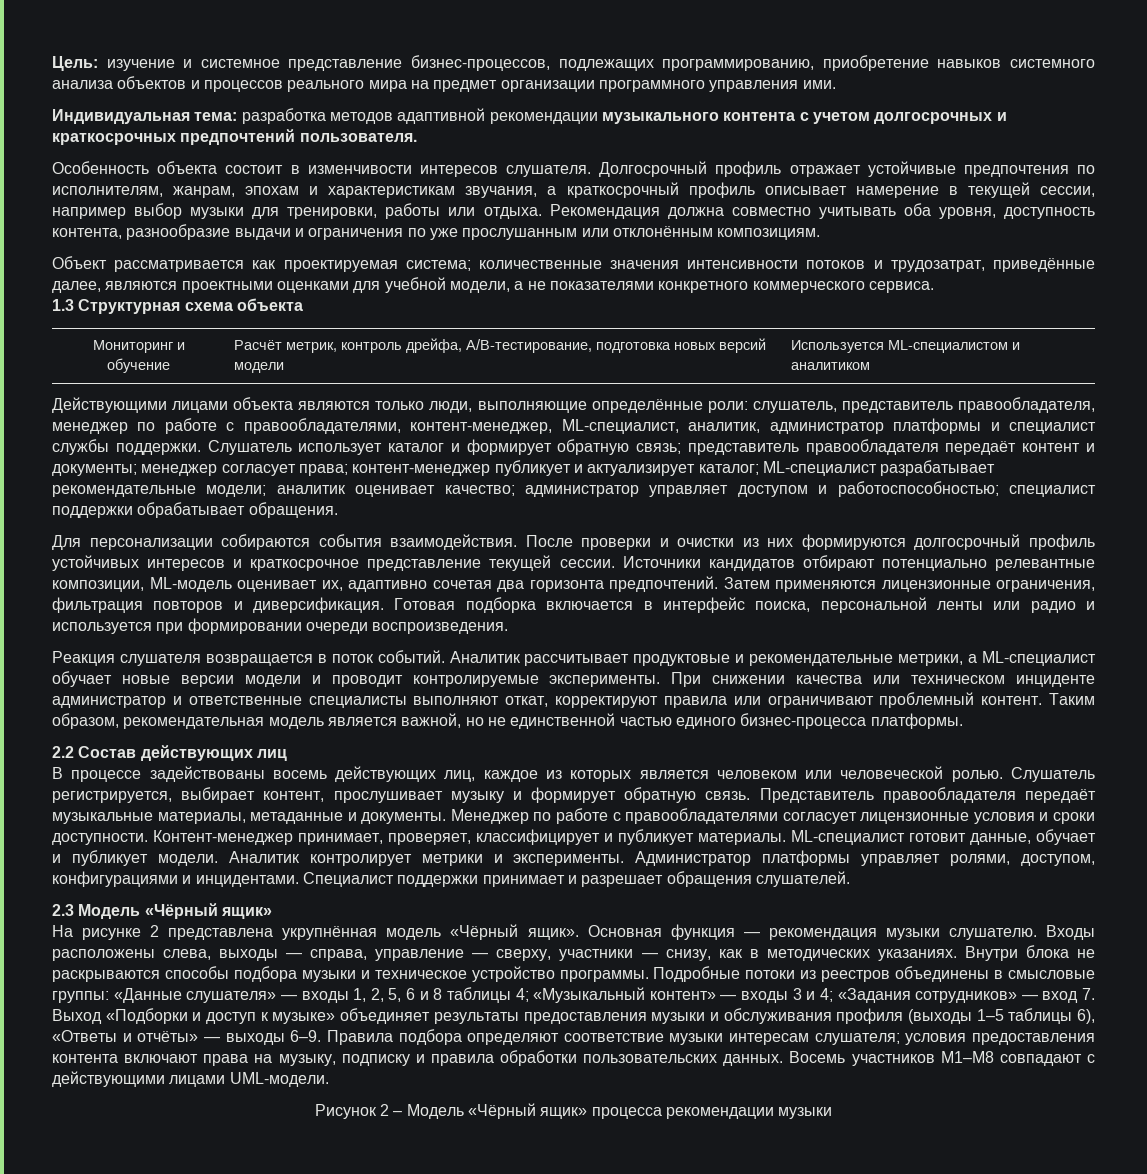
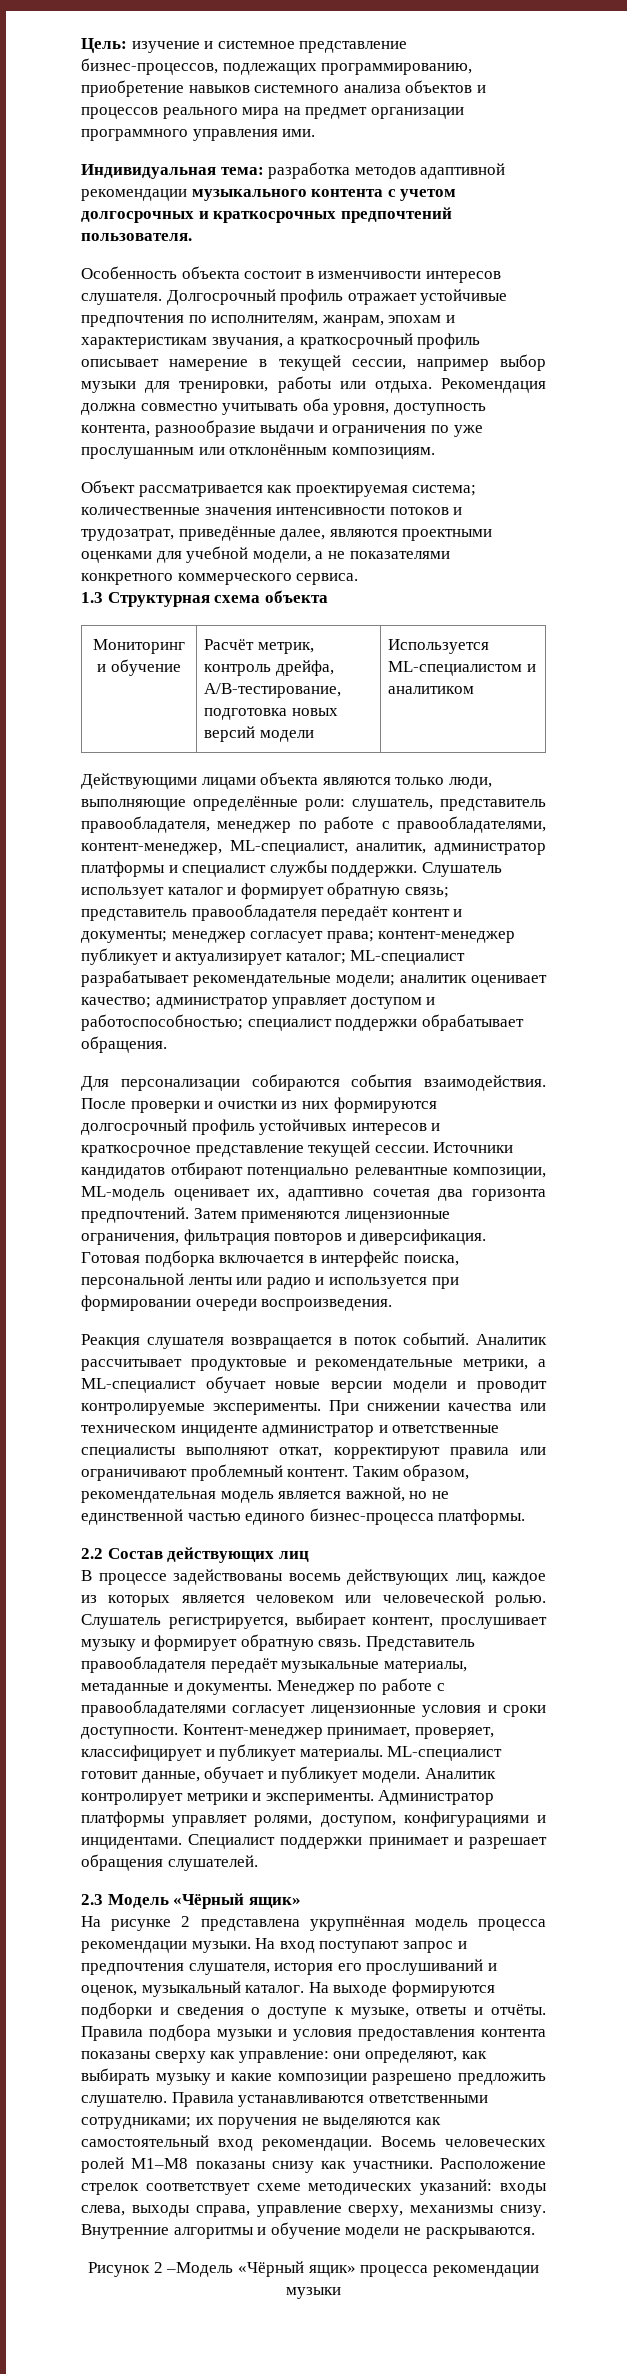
- На рисунке 2 представлена укрупнённая модель «Чёрный ящик». Основная функция — рекомендация музыки слушателю. Входы расположены слева, выходы — справа, управление — сверху, участники — снизу, как в методических указаниях. Внутри блока не раскрываются способы подбора музыки и техническое устройство программы. Подробные потоки из реестров объединены в смысловые группы: «Данные слушателя» — входы 1, 2, 5, 6 и 8 таблицы 4; «Музыкальный контент» — входы 3 и 4; «Задания сотрудников» — вход 7. Выход «Подборки и доступ к музыке» объединяет результаты предоставления музыки и обслуживания профиля (выходы 1–5 таблицы 6), «Ответы и отчёты» — выходы 6–9. Правила подбора определяют соответствие музыки интересам слушателя; условия предоставления контента включают права на музыку, подписку и правила обработки пользовательских данных. Восемь участников M1–M8 совпадают с действующими лицами UML-модели.
+ На рисунке 2 представлена укрупнённая модель процесса рекомендации музыки. На вход поступают запрос и предпочтения слушателя, история его прослушиваний и оценок, музыкальный каталог. На выходе формируются подборки и сведения о доступе к музыке, ответы и отчёты. Правила подбора музыки и условия предоставления контента показаны сверху как управление: они определяют, как выбирать музыку и какие композиции разрешено предложить слушателю. Правила устанавливаются ответственными сотрудниками; их поручения не выделяются как самостоятельный вход рекомендации. Восемь человеческих ролей M1–M8 показаны снизу как участники. Расположение стрелок соответствует схеме методических указаний: входы слева, выходы справа, управление сверху, механизмы снизу. Внутренние алгоритмы и обучение модели не раскрываются.
- Рисунок 2 – Модель «Чёрный ящик» процесса рекомендации музыки
+ Рисунок 2 –Модель «Чёрный ящик» процесса рекомендации музыки

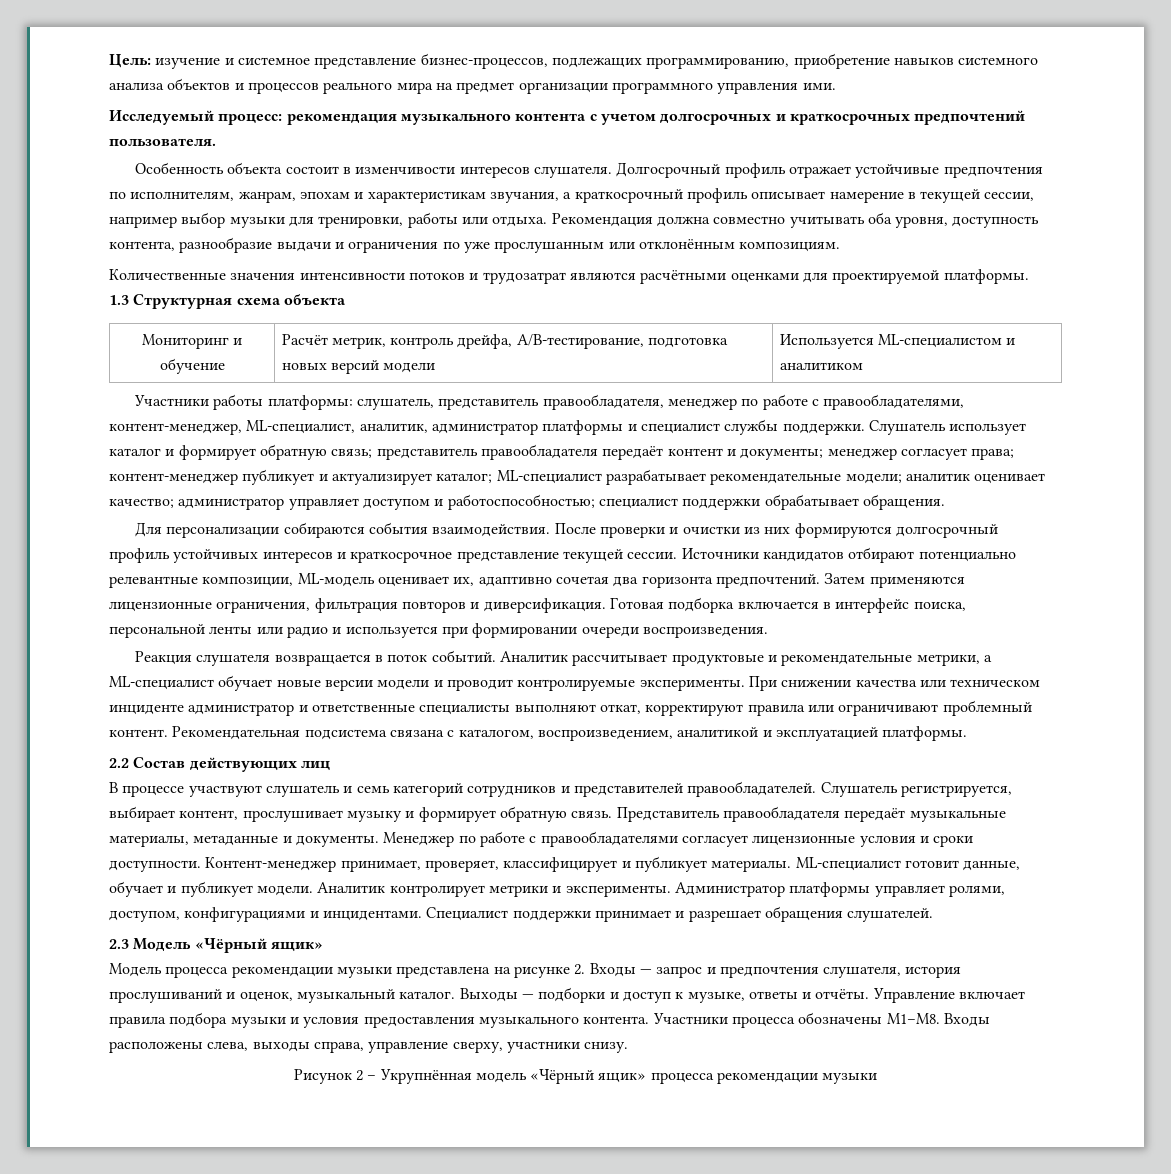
- Индивидуальная тема: разработка методов адаптивной рекомендации музыкального контента с учетом долгосрочных и краткосрочных предпочтений пользователя.
+ Исследуемый процесс: рекомендация музыкального контента с учетом долгосрочных и краткосрочных предпочтений пользователя.
- Объект рассматривается как проектируемая система; количественные значения интенсивности потоков и трудозатрат, приведённые далее, являются проектными оценками для учебной модели, а не показателями конкретного коммерческого сервиса.
+ Количественные значения интенсивности потоков и трудозатрат являются расчётными оценками для проектируемой платформы.
- Действующими лицами объекта являются только люди, выполняющие определённые роли: слушатель, представитель правообладателя, менеджер по работе с правообладателями, контент-менеджер, ML-специалист, аналитик, администратор платформы и специалист службы поддержки.
+ Участники работы платформы: слушатель, представитель правообладателя, менеджер по работе с правообладателями, контент-менеджер, ML-специалист, аналитик, администратор платформы и специалист службы поддержки.
- Таким образом, рекомендательная модель является важной, но не единственной частью единого бизнес-процесса платформы.
+ Рекомендательная подсистема связана с каталогом, воспроизведением, аналитикой и эксплуатацией платформы.
- В процессе задействованы восемь действующих лиц, каждое из которых является человеком или человеческой ролью.
+ В процессе участвуют слушатель и семь категорий сотрудников и представителей правообладателей.
- На рисунке 2 представлена укрупнённая модель процесса рекомендации музыки. На вход поступают запрос и предпочтения слушателя, история его прослушиваний и оценок, музыкальный каталог.
+ Модель процесса рекомендации музыки представлена на рисунке 2. Входы — запрос и предпочтения слушателя, история прослушиваний и оценок, музыкальный каталог.
- На выходе формируются подборки и сведения о доступе к музыке, ответы и отчёты.
+ Выходы — подборки и доступ к музыке, ответы и отчёты.
- Правила подбора музыки и условия предоставления контента показаны сверху как управление: они определяют, как выбирать музыку и какие композиции разрешено предложить слушателю. Правила устанавливаются ответственными сотрудниками; их поручения не выделяются как самостоятельный вход рекомендации. Восемь человеческих ролей M1–M8 показаны снизу как участники. Расположение стрелок соответствует схеме методических указаний: входы слева, выходы справа, управление сверху, механизмы снизу. Внутренние алгоритмы и обучение модели не раскрываются.
+ Управление включает правила подбора музыки и условия предоставления музыкального контента. Участники процесса обозначены M1–M8. Входы расположены слева, выходы справа, управление сверху, участники снизу.
- Рисунок 2 –Модель «Чёрный ящик» процесса рекомендации музыки
+ Рисунок 2 – Укрупнённая модель «Чёрный ящик» процесса рекомендации музыки

